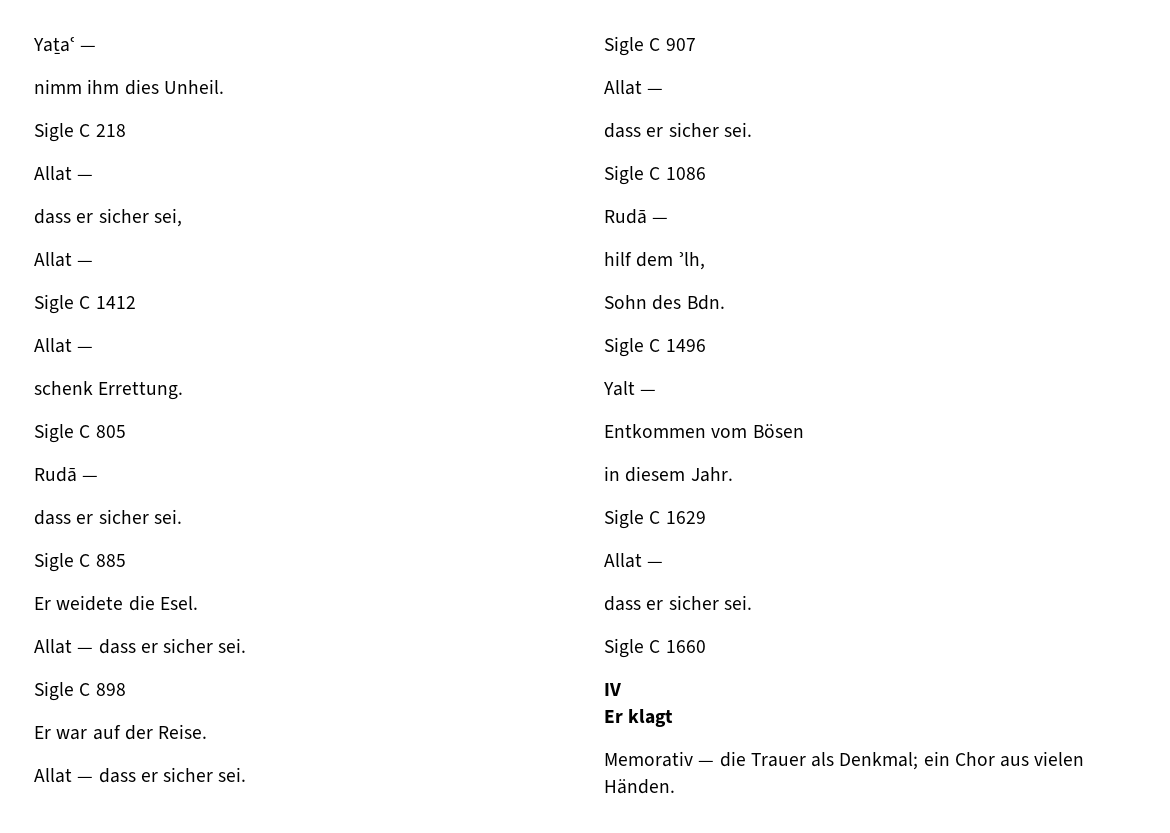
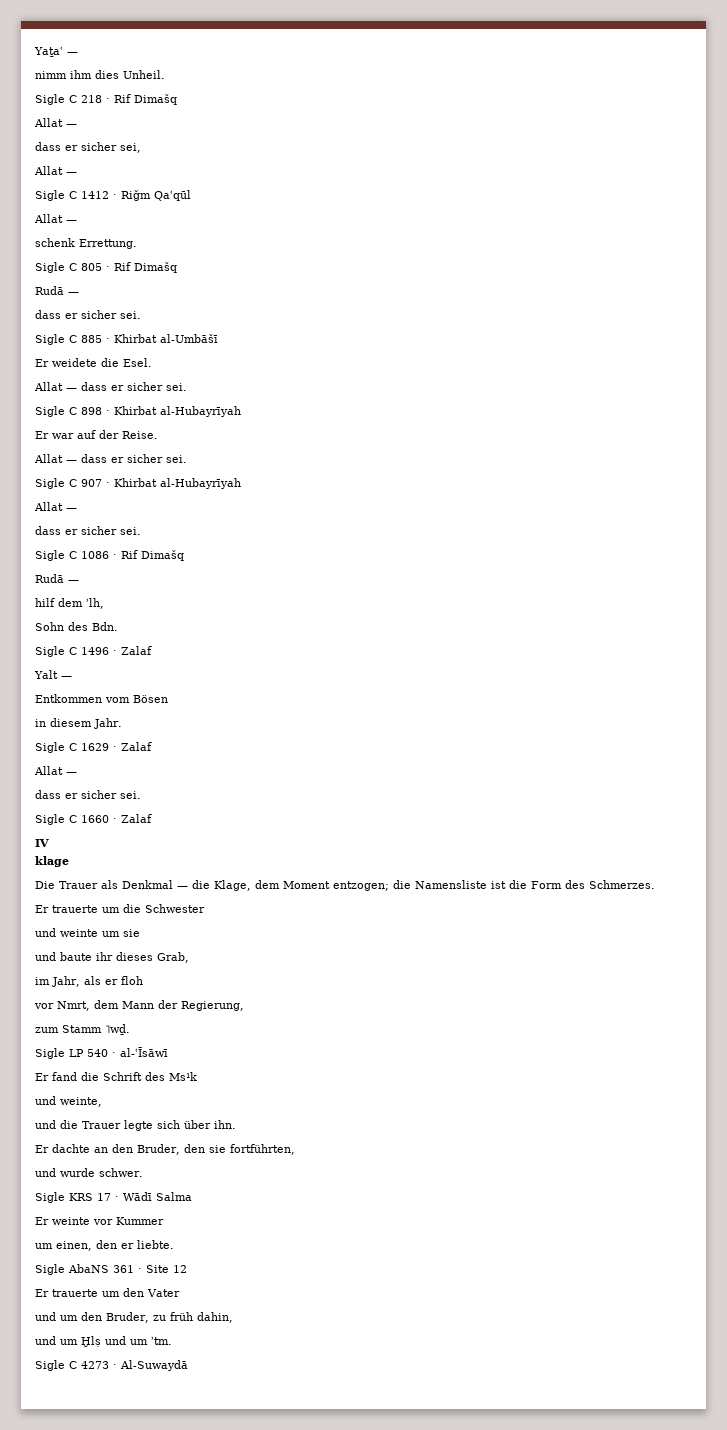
- Sigle C 218
+ Sigle C 218 · Rif Dimašq
- Sigle C 1412
+ Sigle C 1412 · Riǧm Qaʿqūl
- Sigle C 805
+ Sigle C 805 · Rif Dimašq
- Sigle C 885
+ Sigle C 885 · Khirbat al-Umbāšī
- Sigle C 898
+ Sigle C 898 · Khirbat al-Hubayrīyah
- Sigle C 907
+ Sigle C 907 · Khirbat al-Hubayrīyah
- Sigle C 1086
+ Sigle C 1086 · Rif Dimašq
- Sigle C 1496
+ Sigle C 1496 · Zalaf
- Sigle C 1629
+ Sigle C 1629 · Zalaf
- Sigle C 1660
+ Sigle C 1660 · Zalaf
- Er klagt
- Memorativ — die Trauer als Denkmal; ein Chor aus vielen Händen.
+ klage
+ Die Trauer als Denkmal — die Klage, dem Moment entzogen; die Namensliste ist die Form des Schmerzes.
+ Er trauerte um die Schwester
+ und weinte um sie
+ und baute ihr dieses Grab,
+ im Jahr, als er floh
+ vor Nmrt, dem Mann der Regierung,
+ zum Stamm ˥wḏ.
+ Sigle LP 540 · al-ʿĪsāwī
+ Er fand die Schrift des Ms¹k
+ und weinte,
+ und die Trauer legte sich über ihn.
+ Er dachte an den Bruder, den sie fortführten,
+ und wurde schwer.
+ Sigle KRS 17 · Wādī Salma
+ Er weinte vor Kummer
+ um einen, den er liebte.
+ Sigle AbaNS 361 · Site 12
+ Er trauerte um den Vater
+ und um den Bruder, zu früh dahin,
+ und um Ḫlṣ und um ʾtm.
+ Sigle C 4273 · Al-Suwaydā

